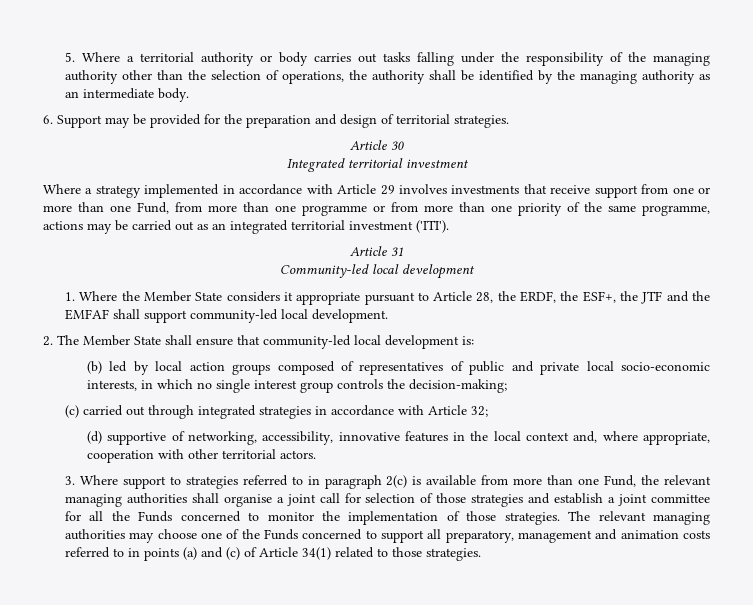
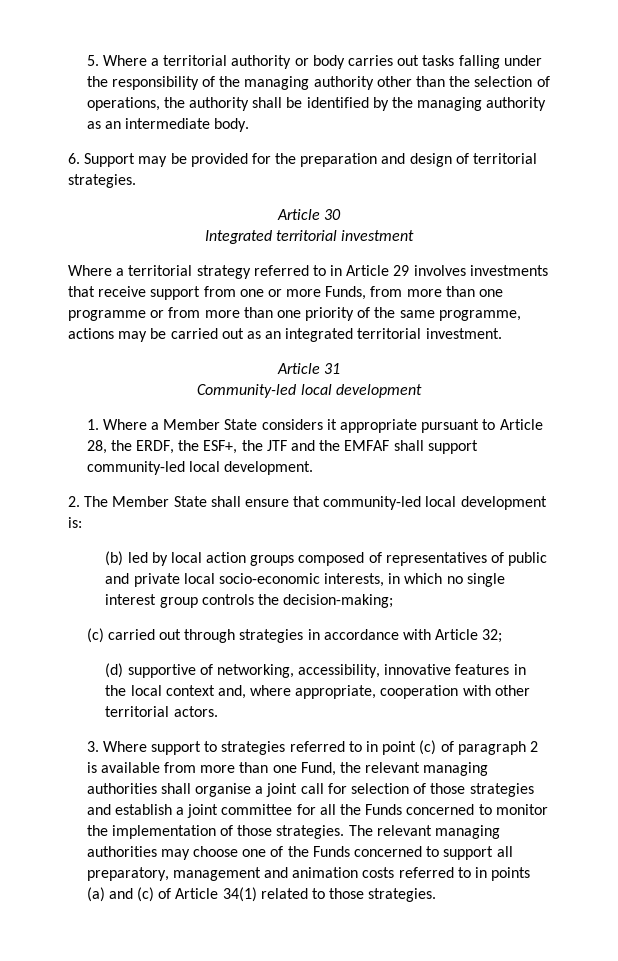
- Where a strategy implemented in accordance with Article 29 involves investments that receive support from one or more than one Fund, from more than one programme or from more than one priority of the same programme, actions may be carried out as an integrated territorial investment ('ITI').
+ Where a territorial strategy referred to in Article 29 involves investments that receive support from one or more Funds, from more than one programme or from more than one priority of the same programme, actions may be carried out as an integrated territorial investment.
- 1. Where the Member State considers it appropriate pursuant to Article 28, the ERDF, the ESF+, the JTF and the EMFAF shall support community-led local development.
+ 1. Where a Member State considers it appropriate pursuant to Article 28, the ERDF, the ESF+, the JTF and the EMFAF shall support community-led local development.
- (c) carried out through integrated strategies in accordance with Article 32;
+ (c) carried out through strategies in accordance with Article 32;
- 3. Where support to strategies referred to in paragraph 2(c) is available from more than one Fund, the relevant managing authorities shall organise a joint call for selection of those strategies and establish a joint committee for all the Funds concerned to monitor the implementation of those strategies.
+ 3. Where support to strategies referred to in point (c) of paragraph 2 is available from more than one Fund, the relevant managing authorities shall organise a joint call for selection of those strategies and establish a joint committee for all the Funds concerned to monitor the implementation of those strategies.

